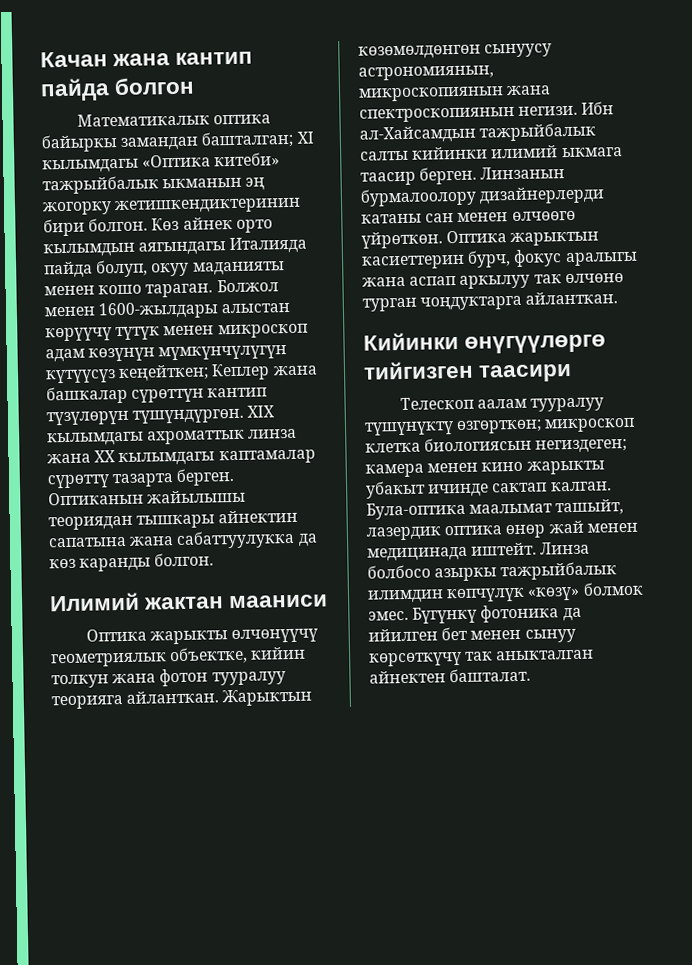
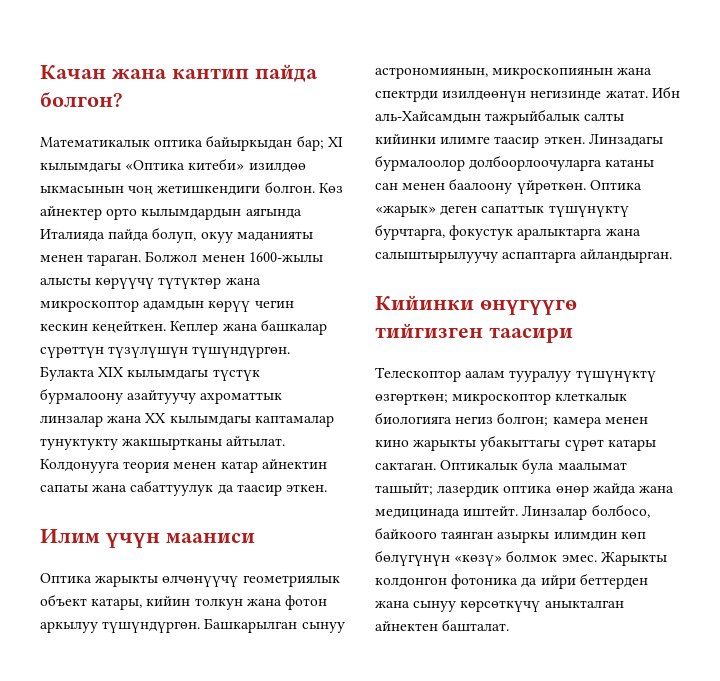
- Качан жана кантип пайда болгон
+ Качан жана кантип пайда болгон?
- Математикалык оптика байыркы замандан башталган; XI кылымдагы «Оптика китеби» тажрыйбалык ыкманын эң жогорку жетишкендиктеринин бири болгон. Көз айнек орто кылымдын аягындагы Италияда пайда болуп, окуу маданияты менен кошо тараган.
+ Математикалык оптика байыркыдан бар; XI кылымдагы «Оптика китеби» изилдөө ыкмасынын чоң жетишкендиги болгон. Көз айнектер орто кылымдардын аягында Италияда пайда болуп, окуу маданияты менен тараган.
- Болжол менен 1600-жылдары алыстан көрүүчү түтүк менен микроскоп адам көзүнүн мүмкүнчүлүгүн күтүүсүз кеңейткен; Кеплер жана башкалар сүрөттүн кантип түзүлөрүн түшүндүргөн. XIX кылымдагы ахроматтык линза жана XX кылымдагы каптамалар сүрөттү тазарта берген. Оптиканын жайылышы теориядан тышкары айнектин сапатына жана сабаттуулукка да көз каранды болгон.
- Илимий жактан мааниси
+ Болжол менен 1600-жылы алысты көрүүчү түтүктөр жана микроскоптор адамдын көрүү чегин кескин кеңейткен. Кеплер жана башкалар сүрөттүн түзүлүшүн түшүндүргөн. Булакта XIX кылымдагы түстүк бурмалоону азайтуучу ахроматтык линзалар жана XX кылымдагы каптамалар тунуктукту жакшыртканы айтылат. Колдонууга теория менен катар айнектин сапаты жана сабаттуулук да таасир эткен.
+ Илим үчүн мааниси
- Оптика жарыкты өлчөнүүчү геометриялык объектке, кийин толкун жана фотон тууралуу теорияга айланткан. Жарыктын көзөмөлдөнгөн сынуусу астрономиянын, микроскопиянын жана спектроскопиянын негизи. Ибн ал-Хайсамдын тажрыйбалык салты кийинки илимий ыкмага таасир берген. Линзанын бурмалоолору дизайнерлерди катаны сан менен өлчөөгө үйрөткөн.
+ Оптика жарыкты өлчөнүүчү геометриялык объект катары, кийин толкун жана фотон аркылуу түшүндүргөн. Башкарылган сынуу астрономиянын, микроскопиянын жана спектрди изилдөөнүн негизинде жатат. Ибн аль-Хайсамдын тажрыйбалык салты кийинки илимге таасир эткен. Линзадагы бурмалоолор долбоорлоочуларга катаны сан менен баалоону үйрөткөн.
- Оптика жарыктын касиеттерин бурч, фокус аралыгы жана аспап аркылуу так өлчөнө турган чоңдуктарга айланткан.
+ Оптика «жарык» деген сапаттык түшүнүктү бурчтарга, фокустук аралыктарга жана салыштырылуучу аспаптарга айландырган.
- Кийинки өнүгүүлөргө тийгизген таасири
+ Кийинки өнүгүүгө тийгизген таасири
- Телескоп аалам тууралуу түшүнүктү өзгөрткөн; микроскоп клетка биологиясын негиздеген; камера менен кино жарыкты убакыт ичинде сактап калган. Була-оптика маалымат ташыйт, лазердик оптика өнөр жай менен медицинада иштейт. Линза болбосо азыркы тажрыйбалык илимдин көпчүлүк «көзү» болмок эмес. Бүгүнкү фотоника да ийилген бет менен сынуу көрсөткүчү так аныкталган айнектен башталат.
+ Телескоптор аалам тууралуу түшүнүктү өзгөрткөн; микроскоптор клеткалык биологияга негиз болгон; камера менен кино жарыкты убакыттагы сүрөт катары сактаган. Оптикалык була маалымат ташыйт; лазердик оптика өнөр жайда жана медицинада иштейт. Линзалар болбосо, байкоого таянган азыркы илимдин көп бөлүгүнүн «көзү» болмок эмес. Жарыкты колдонгон фотоника да ийри беттерден жана сынуу көрсөткүчү аныкталган айнектен башталат.

